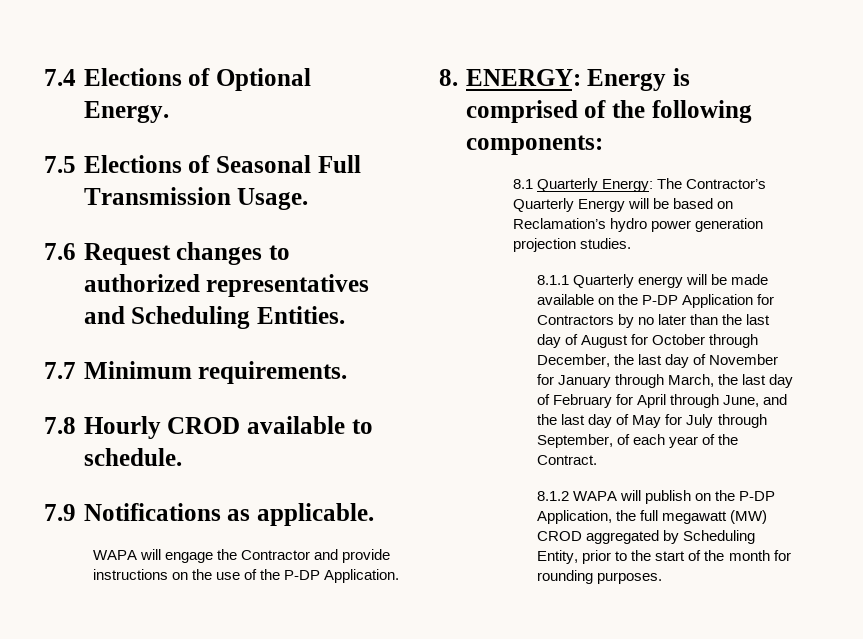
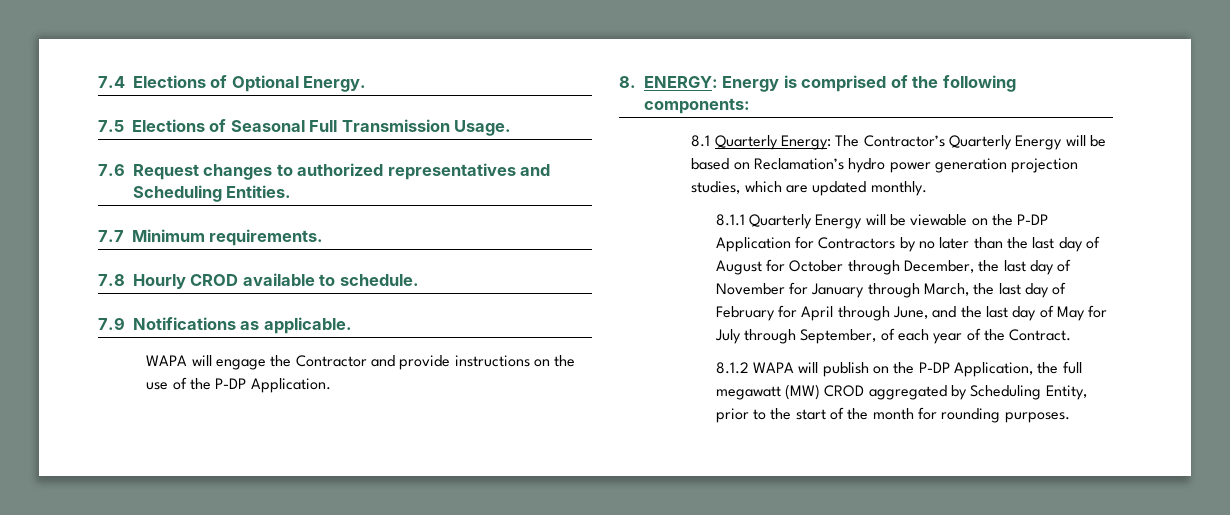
- 8.1 Quarterly Energy: The Contractor’s Quarterly Energy will be based on Reclamation’s hydro power generation projection studies.
+ 8.1 Quarterly Energy: The Contractor’s Quarterly Energy will be based on Reclamation’s hydro power generation projection studies, which are updated monthly.
- 8.1.1 Quarterly energy will be made available on the P-DP Application for Contractors by no later than the last day of August for October through December, the last day of November for January through March, the last day of February for April through June, and the last day of May for July through September, of each year of the Contract.
+ 8.1.1 Quarterly Energy will be viewable on the P-DP Application for Contractors by no later than the last day of August for October through December, the last day of November for January through March, the last day of February for April through June, and the last day of May for July through September, of each year of the Contract.

